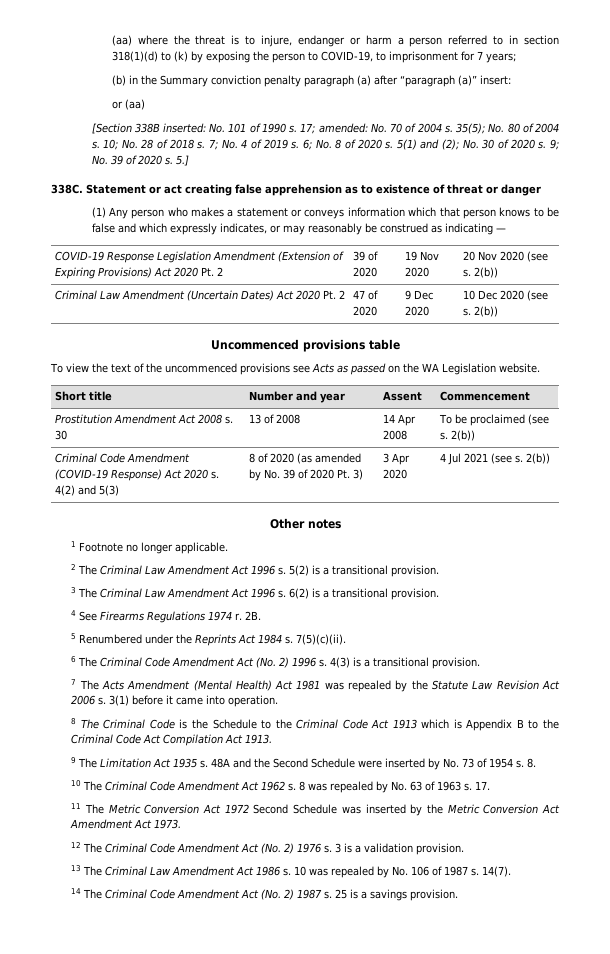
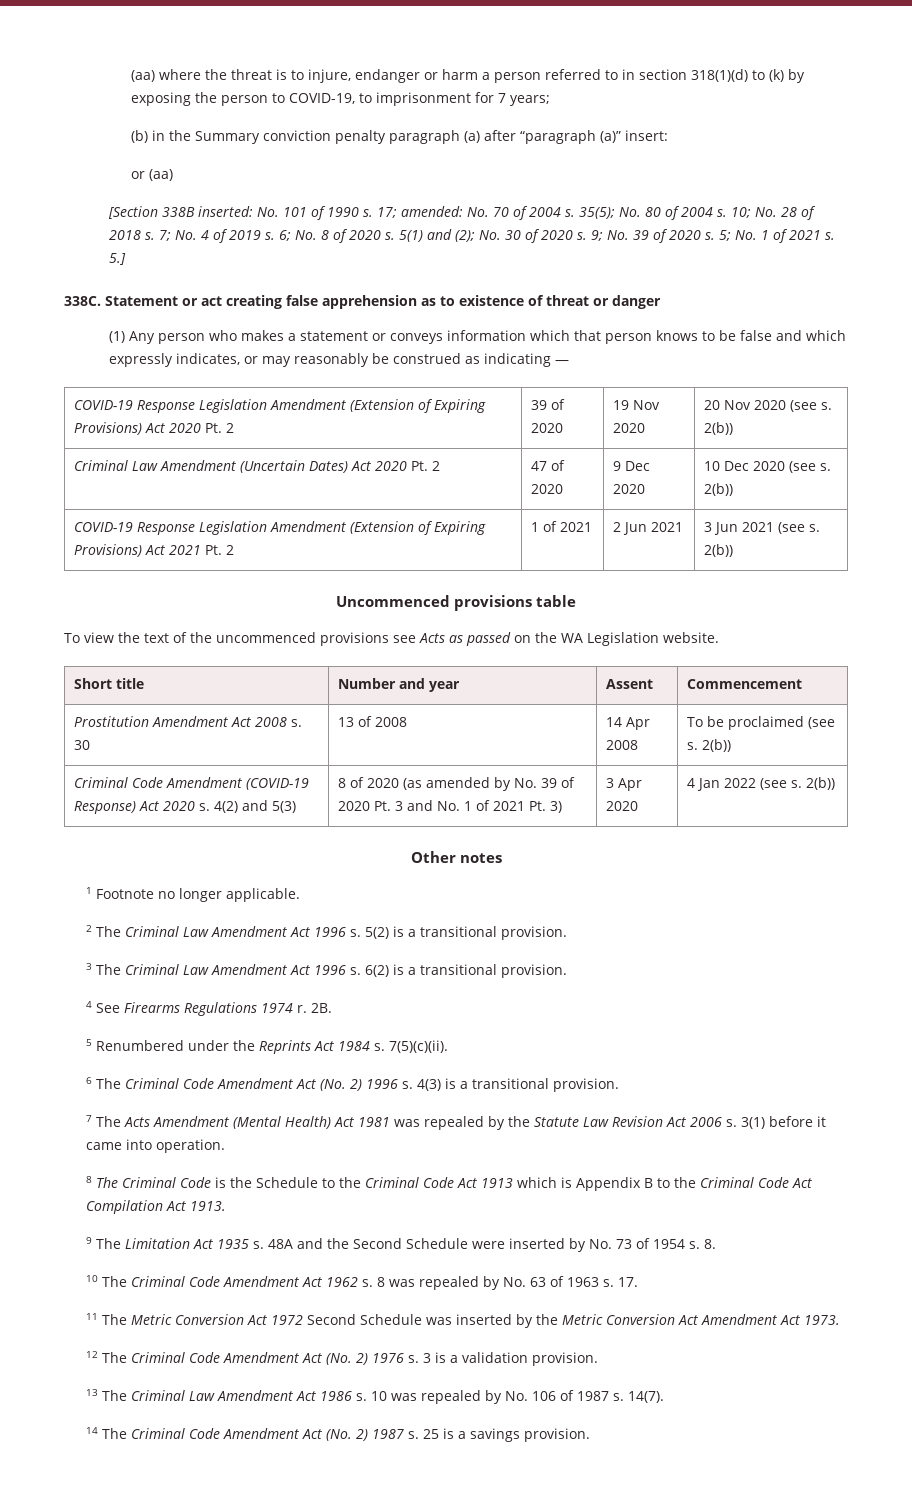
+ 5; No. 1 of 2021 s.
+ COVID-19 Response Legislation Amendment (Extension of Expiring Provisions) Act 2021 Pt. 2 | 1 of 2021 | 2 Jun 2021 | 3 Jun 2021 (see s. 2(b))
- Criminal Code Amendment (COVID-19 Response) Act 2020 s. 4(2) and 5(3) | 8 of 2020 (as amended by No. 39 of 2020 Pt. 3) | 3 Apr 2020 | 4 Jul 2021 (see s. 2(b))
+ Criminal Code Amendment (COVID-19 Response) Act 2020 s. 4(2) and 5(3) | 8 of 2020 (as amended by No. 39 of 2020 Pt. 3 and No. 1 of 2021 Pt. 3) | 3 Apr 2020 | 4 Jan 2022 (see s. 2(b))

